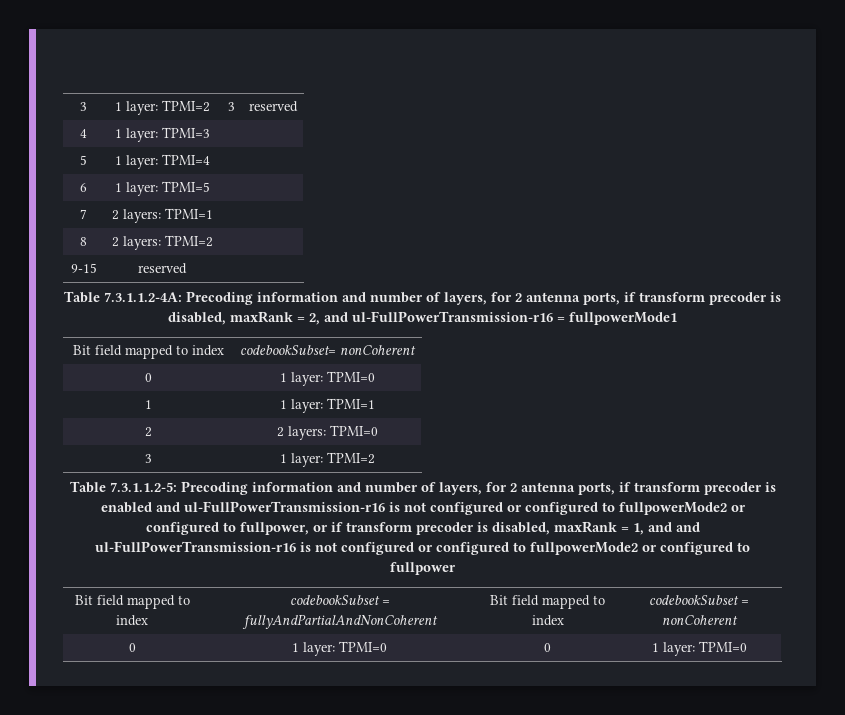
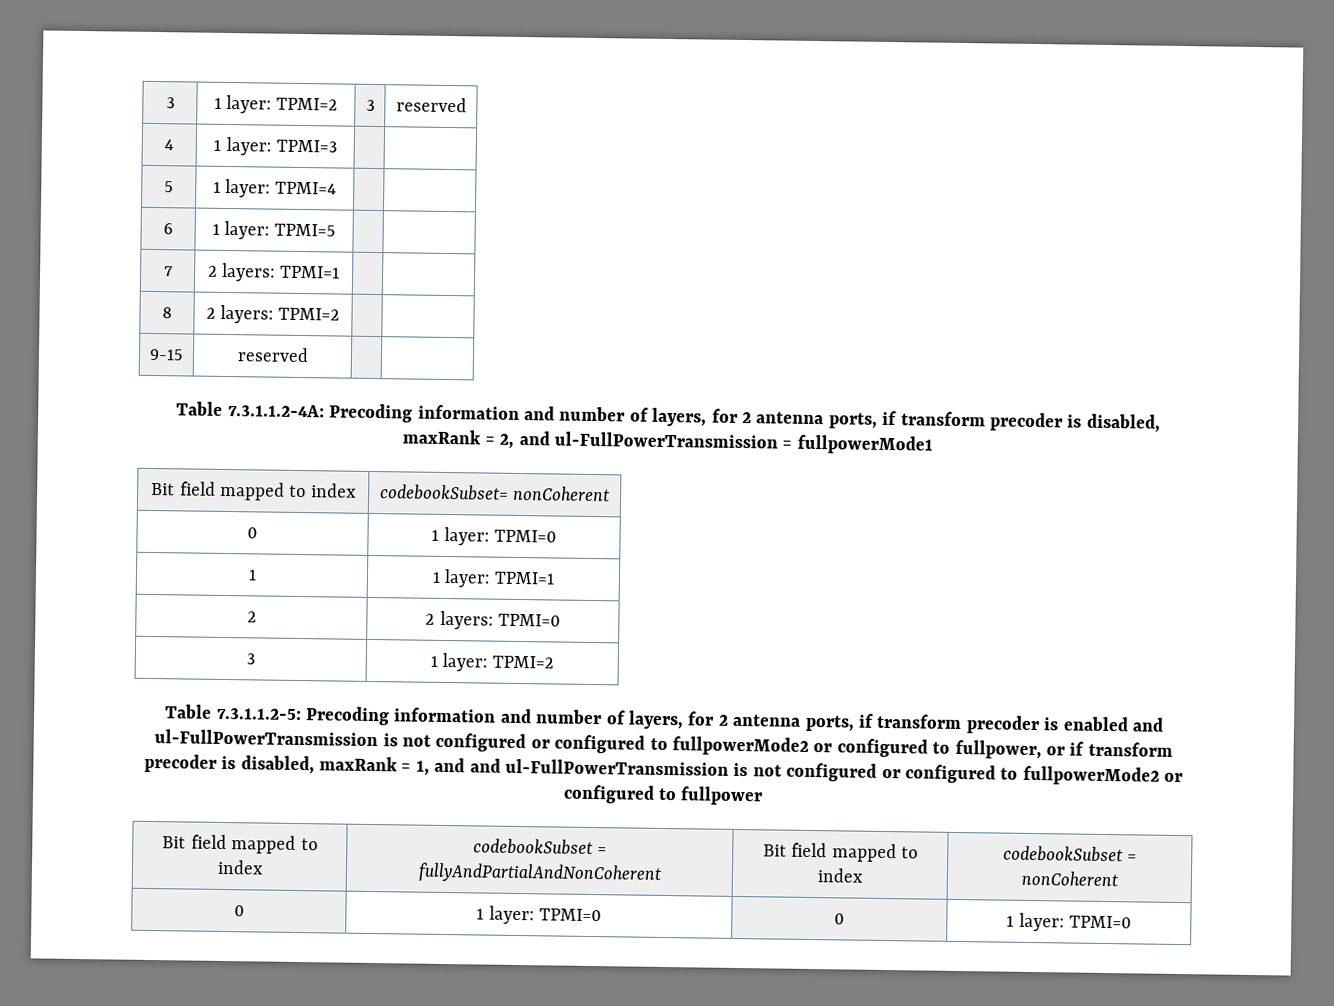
- Table 7.3.1.1.2-4A: Precoding information and number of layers, for 2 antenna ports, if transform precoder is disabled, maxRank = 2, and ul-FullPowerTransmission-r16 = fullpowerMode1
+ Table 7.3.1.1.2-4A: Precoding information and number of layers, for 2 antenna ports, if transform precoder is disabled, maxRank = 2, and ul-FullPowerTransmission = fullpowerMode1
- Table 7.3.1.1.2-5: Precoding information and number of layers, for 2 antenna ports, if transform precoder is enabled and ul-FullPowerTransmission-r16 is not configured or configured to fullpowerMode2 or configured to fullpower, or if transform precoder is disabled, maxRank = 1, and and ul-FullPowerTransmission-r16 is not configured or configured to fullpowerMode2 or configured to fullpower
+ Table 7.3.1.1.2-5: Precoding information and number of layers, for 2 antenna ports, if transform precoder is enabled and ul-FullPowerTransmission is not configured or configured to fullpowerMode2 or configured to fullpower, or if transform precoder is disabled, maxRank = 1, and and ul-FullPowerTransmission is not configured or configured to fullpowerMode2 or configured to fullpower

